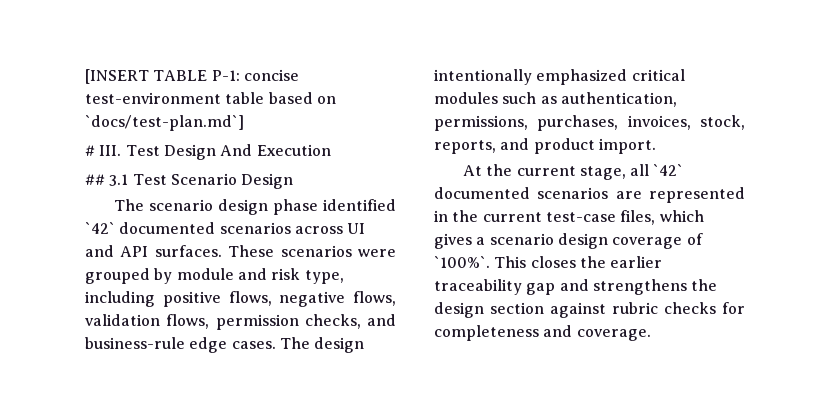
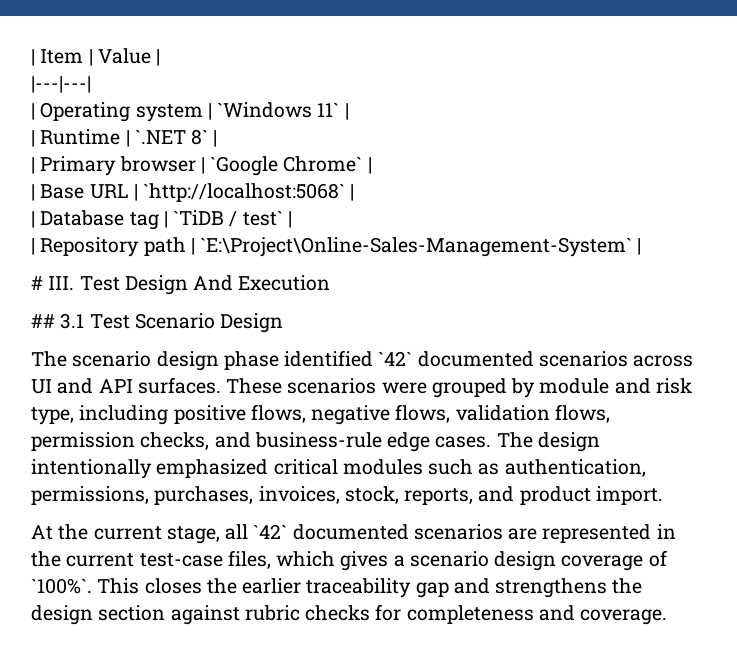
- [INSERT TABLE P-1: concise test-environment table based on `docs/test-plan.md`]
+ | Item | Value |
+ |---|---|
+ | Operating system | `Windows 11` |
+ | Runtime | `.NET 8` |
+ | Primary browser | `Google Chrome` |
+ | Base URL | `http://localhost:5068` |
+ | Database tag | `TiDB / test` |
+ | Repository path | `E:\Project\Online-Sales-Management-System` |

